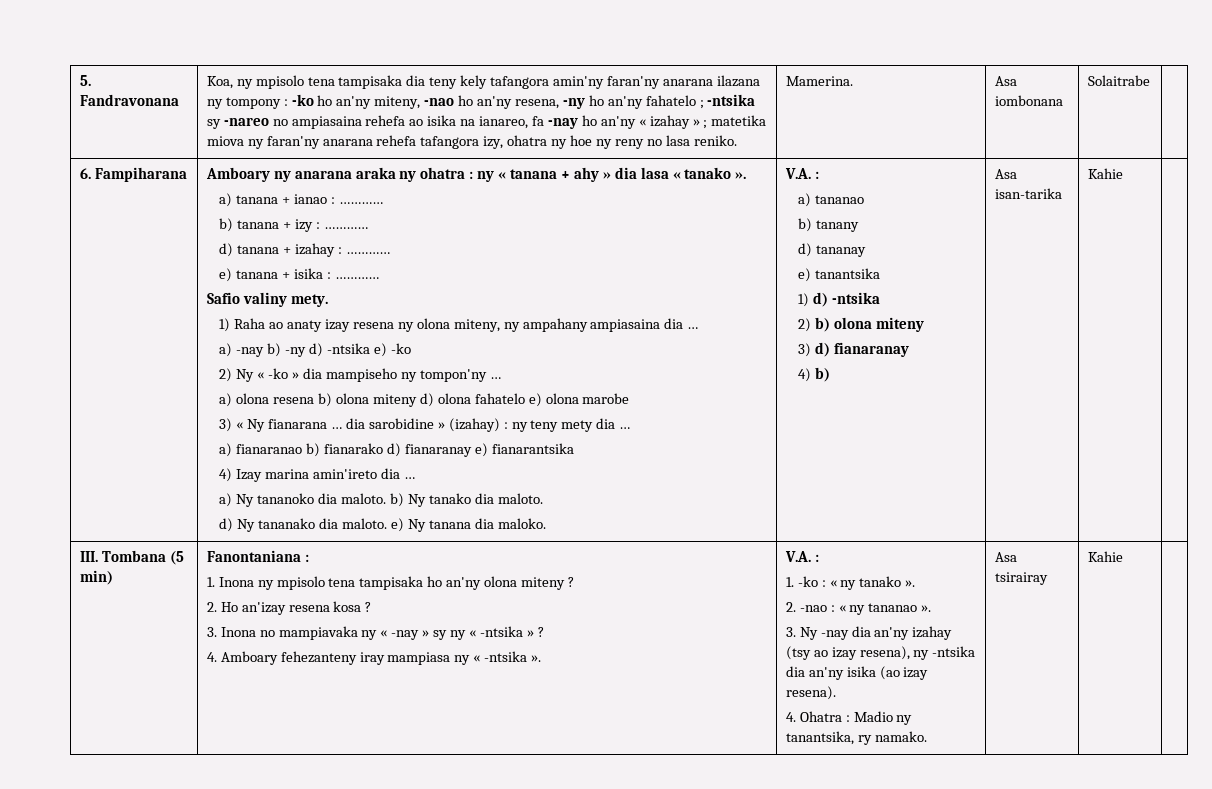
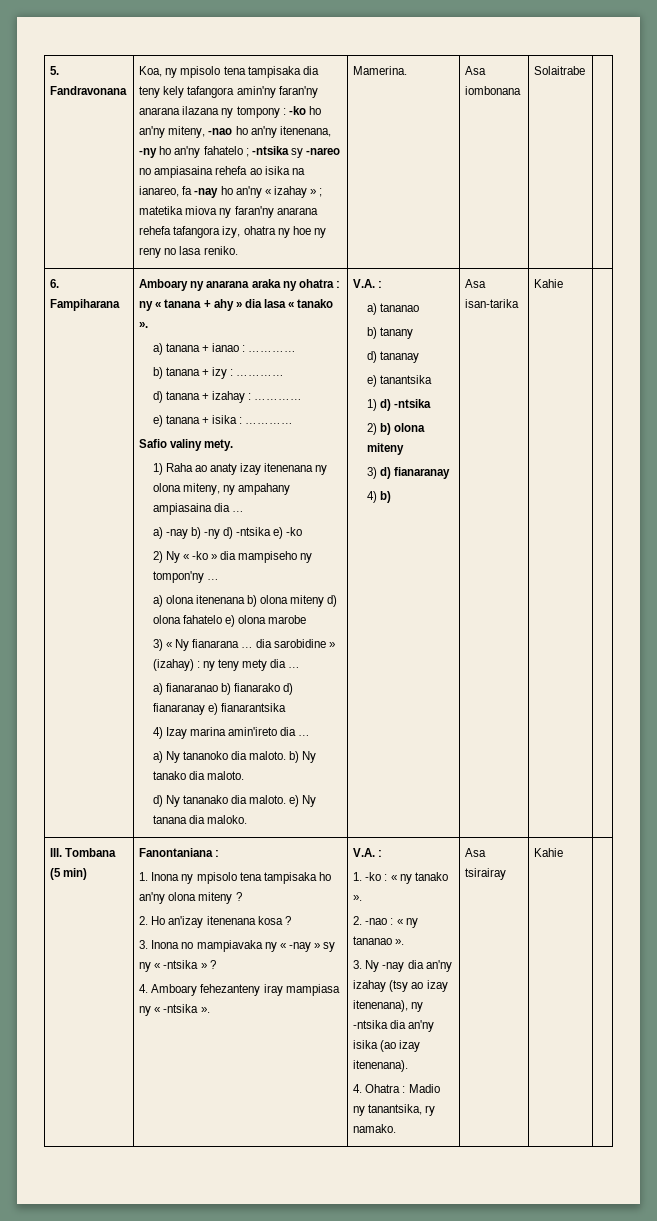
- -ko ho an'ny miteny, -nao ho an'ny resena, -ny ho an'ny fahatelo ;
+ -ko ho an'ny miteny, -nao ho an'ny itenenana, -ny ho an'ny fahatelo ;
- 1) Raha ao anaty izay resena ny olona miteny, ny ampahany ampiasaina dia …
+ 1) Raha ao anaty izay itenenana ny olona miteny, ny ampahany ampiasaina dia …
- a) olona resena b) olona miteny d) olona fahatelo e) olona marobe
+ a) olona itenenana b) olona miteny d) olona fahatelo e) olona marobe
- 2. Ho an'izay resena kosa ?
+ 2. Ho an'izay itenenana kosa ?
- 3. Ny -nay dia an'ny izahay (tsy ao izay resena), ny -ntsika dia an'ny isika (ao izay resena).
+ 3. Ny -nay dia an'ny izahay (tsy ao izay itenenana), ny -ntsika dia an'ny isika (ao izay itenenana).

